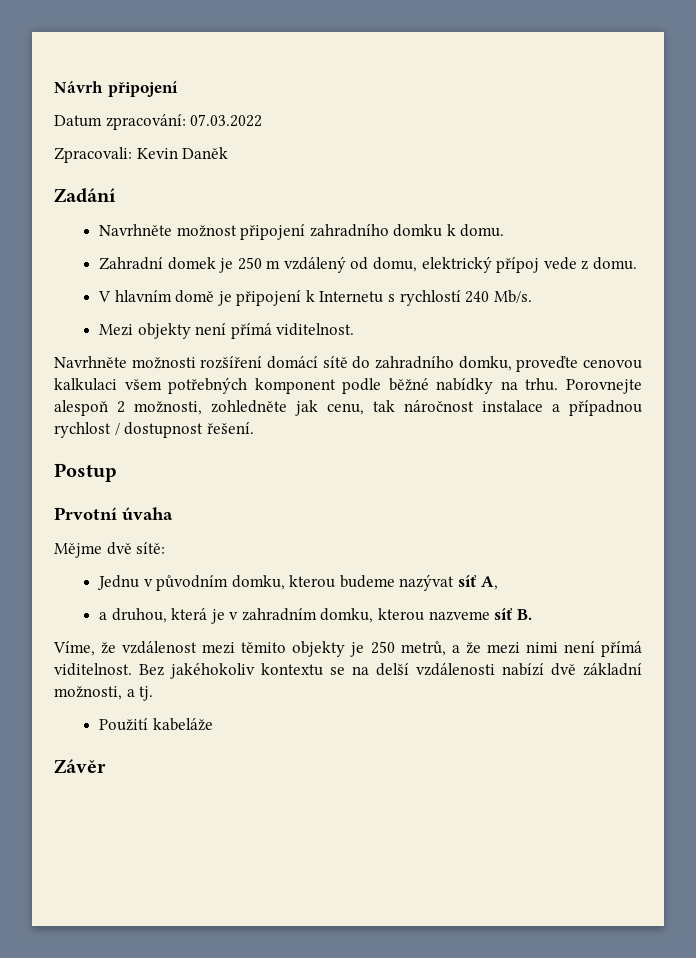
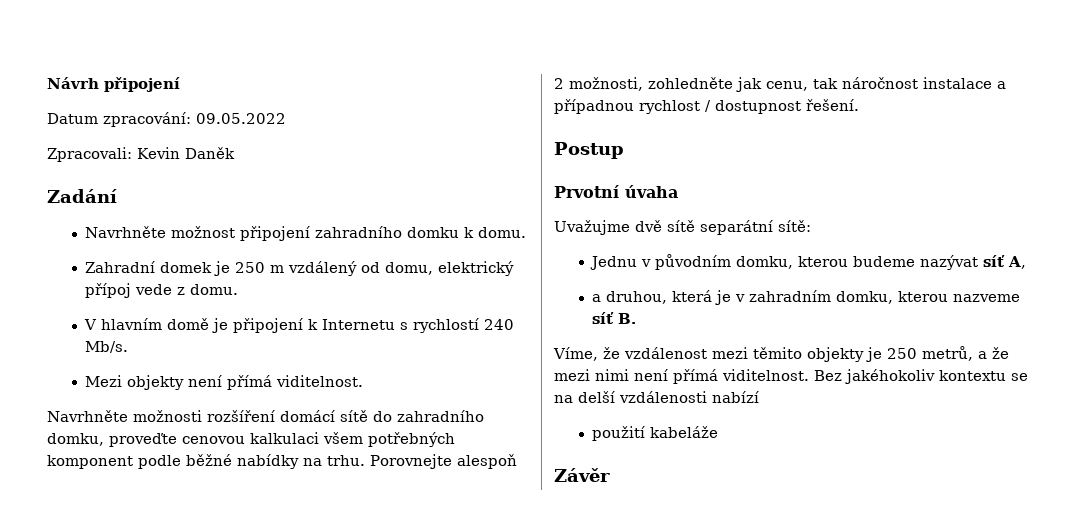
- Datum zpracování: 07.03.2022
+ Datum zpracování: 09.05.2022
- Mějme dvě sítě:
+ Uvažujme dvě sítě separátní sítě:
- Bez jakéhokoliv kontextu se na delší vzdálenosti nabízí dvě základní možnosti, a tj.
- Použití kabeláže
+ Bez jakéhokoliv kontextu se na delší vzdálenosti nabízí
+ použití kabeláže

